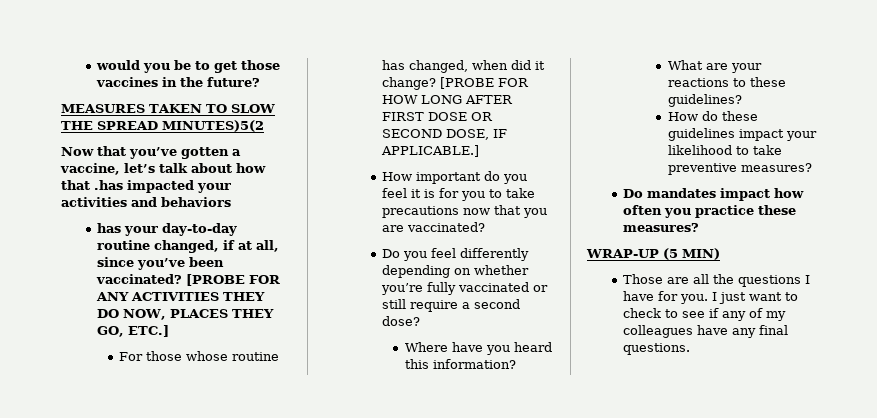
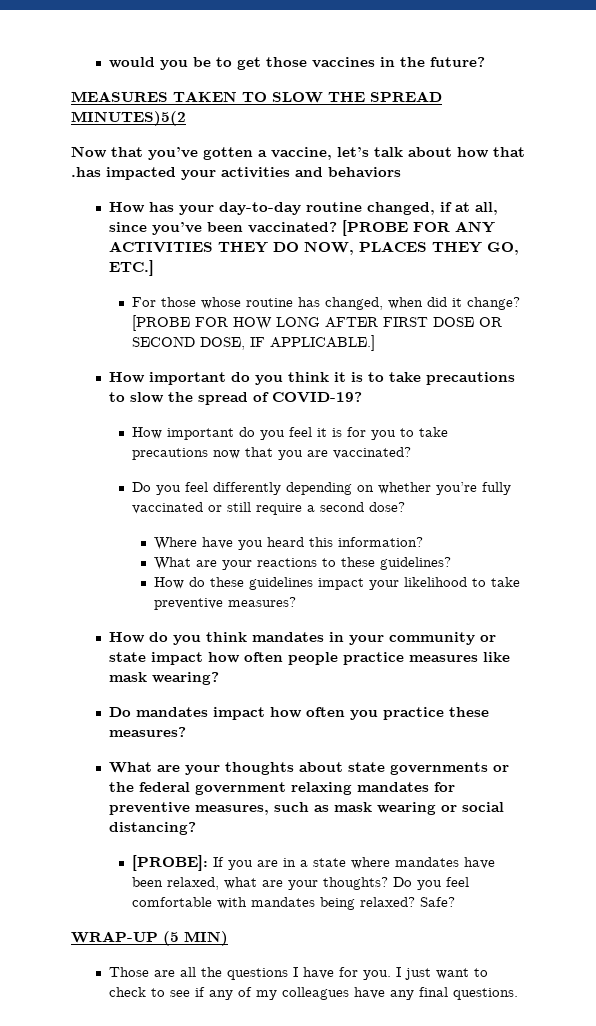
- has your day-to-day routine changed, if at all, since you’ve been vaccinated?
+ How has your day-to-day routine changed, if at all, since you’ve been vaccinated?
+ How important do you think it is to take precautions to slow the spread of COVID-19?
+ How do you think mandates in your community or state impact how often people practice measures like mask wearing?
+ What are your thoughts about state governments or the federal government relaxing mandates for preventive measures, such as mask wearing or social distancing?
+ [PROBE]: If you are in a state where mandates have been relaxed, what are your thoughts? Do you feel comfortable with mandates being relaxed? Safe?

